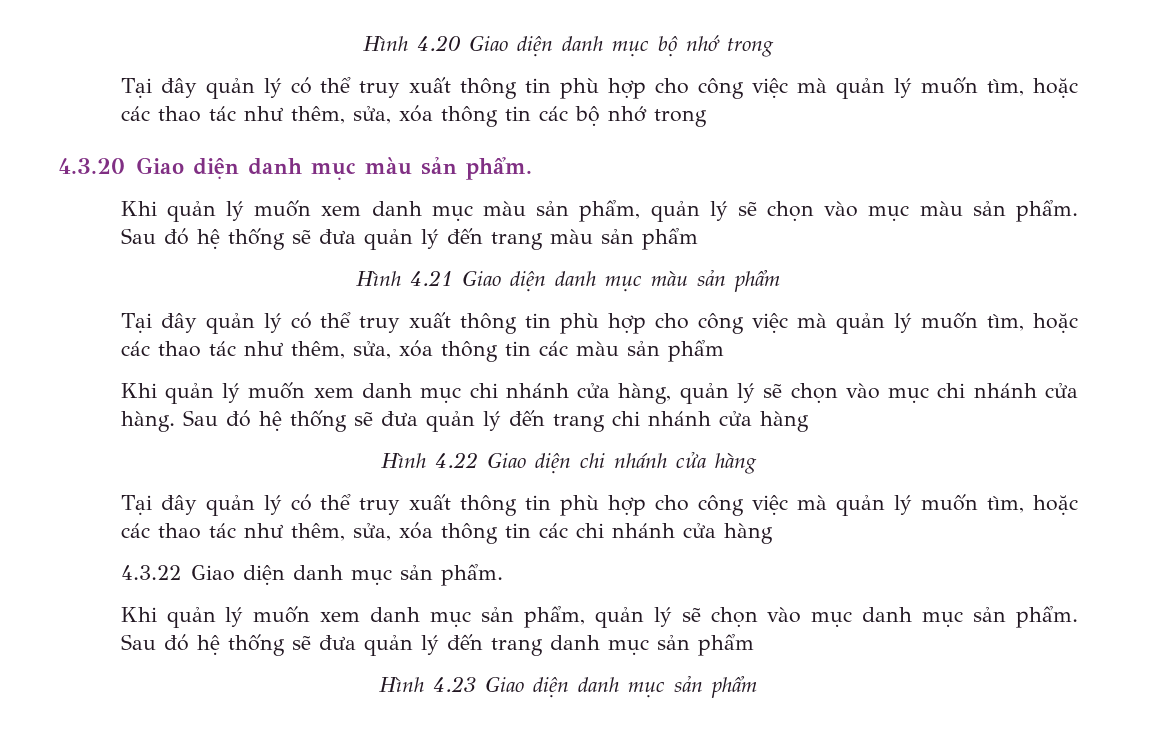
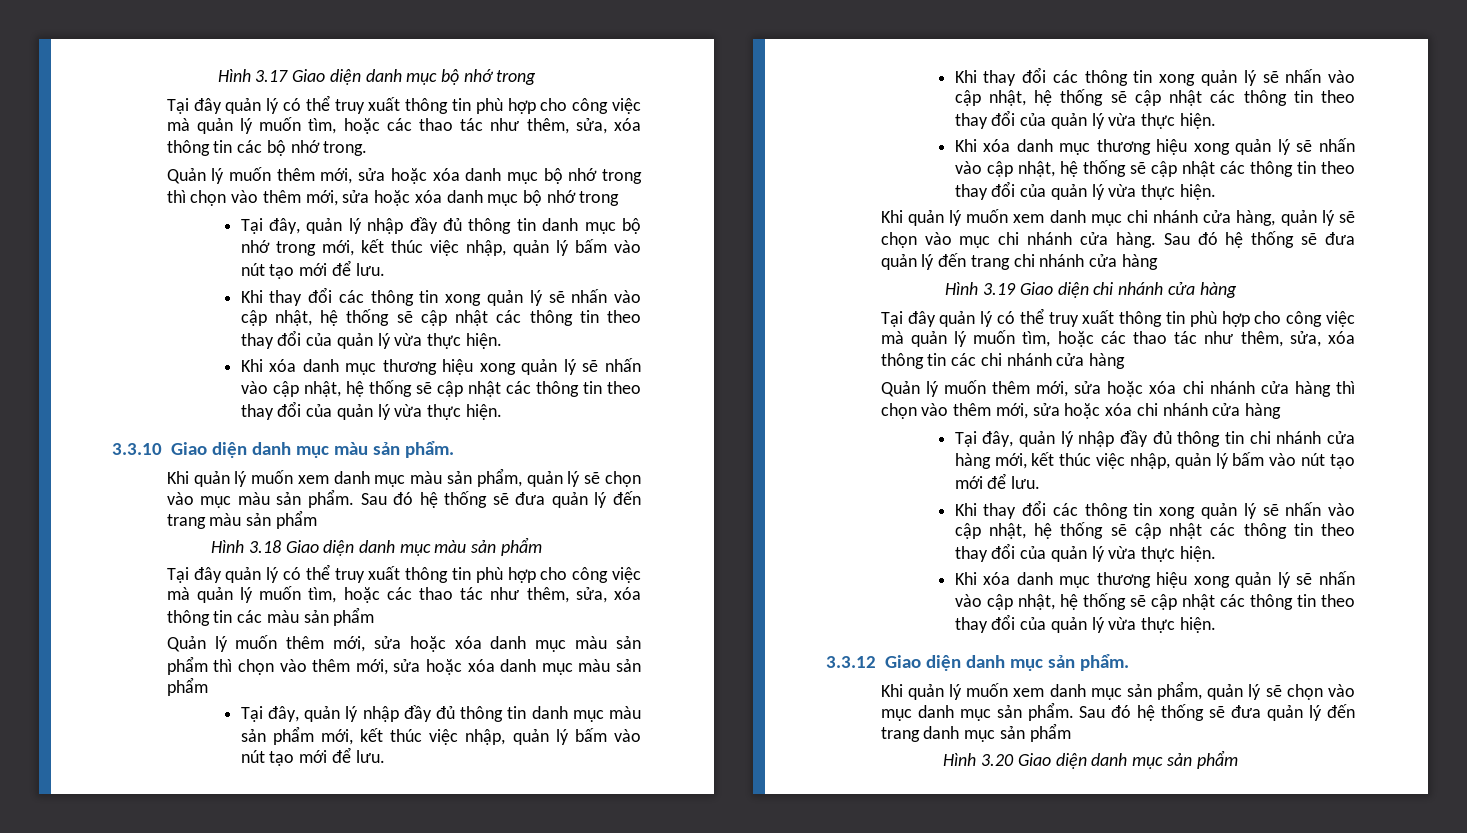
- Hình 4.20 Giao diện danh mục bộ nhớ trong
+ Hình 3.17 Giao diện danh mục bộ nhớ trong
- Tại đây quản lý có thể truy xuất thông tin phù hợp cho công việc mà quản lý muốn tìm, hoặc các thao tác như thêm, sửa, xóa thông tin các bộ nhớ trong
- 4.3.20 Giao diện danh mục màu sản phẩm.
+ Tại đây quản lý có thể truy xuất thông tin phù hợp cho công việc mà quản lý muốn tìm, hoặc các thao tác như thêm, sửa, xóa thông tin các bộ nhớ trong.
+ Quản lý muốn thêm mới, sửa hoặc xóa danh mục bộ nhớ trong thì chọn vào thêm mới, sửa hoặc xóa danh mục bộ nhớ trong
+ Tại đây, quản lý nhập đầy đủ thông tin danh mục bộ nhớ trong mới, kết thúc việc nhập, quản lý bấm vào nút tạo mới để lưu.
+ Khi thay đổi các thông tin xong quản lý sẽ nhấn vào cập nhật, hệ thống sẽ cập nhật các thông tin theo thay đổi của quản lý vừa thực hiện.
+ Khi xóa danh mục thương hiệu xong quản lý sẽ nhấn vào cập nhật, hệ thống sẽ cập nhật các thông tin theo thay đổi của quản lý vừa thực hiện.
+ 3.3.10 Giao diện danh mục màu sản phẩm.
- Hình 4.21 Giao diện danh mục màu sản phẩm
+ Hình 3.18 Giao diện danh mục màu sản phẩm
+ Quản lý muốn thêm mới, sửa hoặc xóa danh mục màu sản phẩm thì chọn vào thêm mới, sửa hoặc xóa danh mục màu sản phẩm
+ Tại đây, quản lý nhập đầy đủ thông tin danh mục màu sản phẩm mới, kết thúc việc nhập, quản lý bấm vào nút tạo mới để lưu.
+ Khi thay đổi các thông tin xong quản lý sẽ nhấn vào cập nhật, hệ thống sẽ cập nhật các thông tin theo thay đổi của quản lý vừa thực hiện.
+ Khi xóa danh mục thương hiệu xong quản lý sẽ nhấn vào cập nhật, hệ thống sẽ cập nhật các thông tin theo thay đổi của quản lý vừa thực hiện.
- Hình 4.22 Giao diện chi nhánh cửa hàng
+ Hình 3.19 Giao diện chi nhánh cửa hàng
- 4.3.22 Giao diện danh mục sản phẩm.
+ Quản lý muốn thêm mới, sửa hoặc xóa chi nhánh cửa hàng thì chọn vào thêm mới, sửa hoặc xóa chi nhánh cửa hàng
+ Tại đây, quản lý nhập đầy đủ thông tin chi nhánh cửa hàng mới, kết thúc việc nhập, quản lý bấm vào nút tạo mới để lưu.
+ Khi thay đổi các thông tin xong quản lý sẽ nhấn vào cập nhật, hệ thống sẽ cập nhật các thông tin theo thay đổi của quản lý vừa thực hiện.
+ Khi xóa danh mục thương hiệu xong quản lý sẽ nhấn vào cập nhật, hệ thống sẽ cập nhật các thông tin theo thay đổi của quản lý vừa thực hiện.
+ 3.3.12 Giao diện danh mục sản phẩm.
- Hình 4.23 Giao diện danh mục sản phẩm
+ Hình 3.20 Giao diện danh mục sản phẩm

